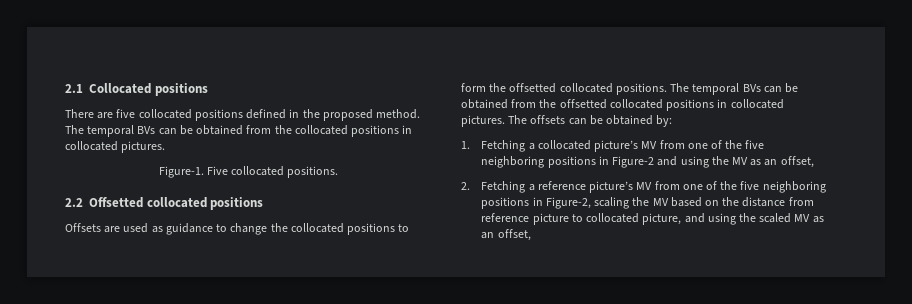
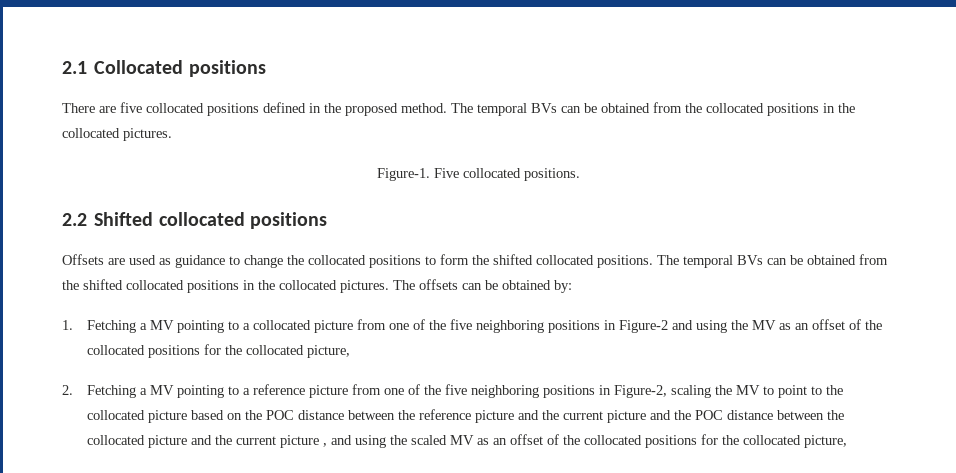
- The temporal BVs can be obtained from the collocated positions in collocated pictures.
+ The temporal BVs can be obtained from the collocated positions in the collocated pictures.
- 2.2 Offsetted collocated positions
+ 2.2 Shifted collocated positions
- Offsets are used as guidance to change the collocated positions to form the offsetted collocated positions.
+ Offsets are used as guidance to change the collocated positions to form the shifted collocated positions.
- The temporal BVs can be obtained from the offsetted collocated positions in collocated pictures.
+ The temporal BVs can be obtained from the shifted collocated positions in the collocated pictures.
- 1. Fetching a collocated picture’s MV from one of the five neighboring positions in Figure-2 and using the MV as an offset,
- 2. Fetching a reference picture’s MV from one of the five neighboring positions in Figure-2, scaling the MV based on the distance from reference picture to collocated picture, and using the scaled MV as an offset,
+ 1. Fetching a MV pointing to a collocated picture from one of the five neighboring positions in Figure-2 and using the MV as an offset of the collocated positions for the collocated picture,
+ 2. Fetching a MV pointing to a reference picture from one of the five neighboring positions in Figure-2, scaling the MV to point to the collocated picture based on the POC distance between the reference picture and the current picture and the POC distance between the collocated picture and the current picture , and using the scaled MV as an offset of the collocated positions for the collocated picture,

